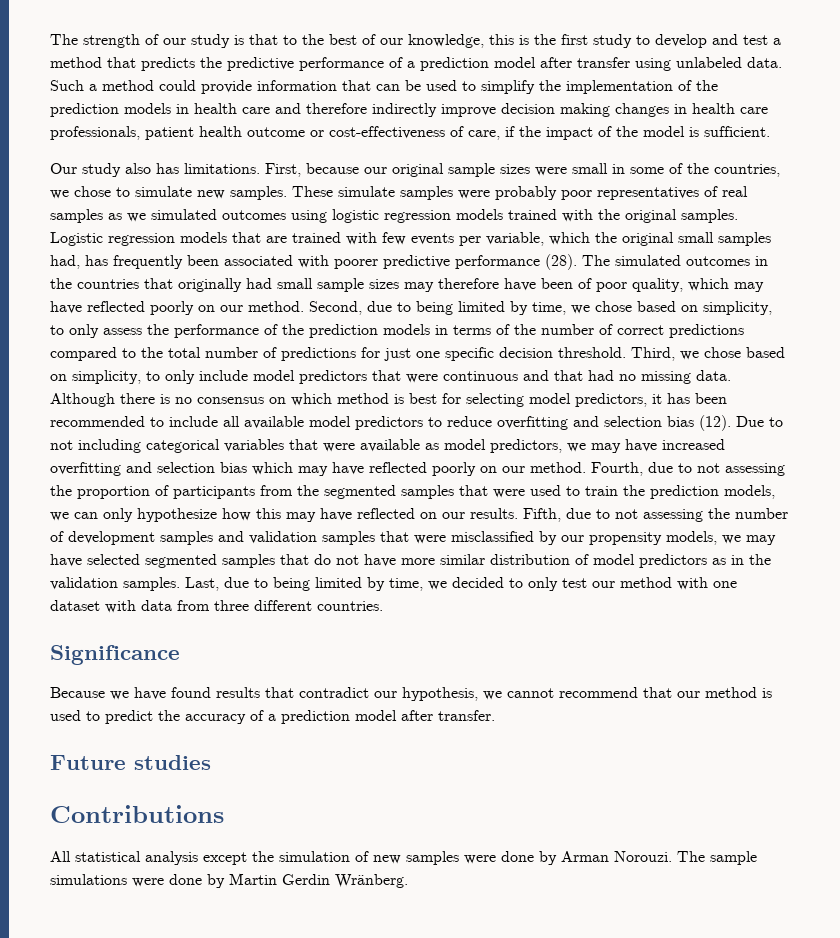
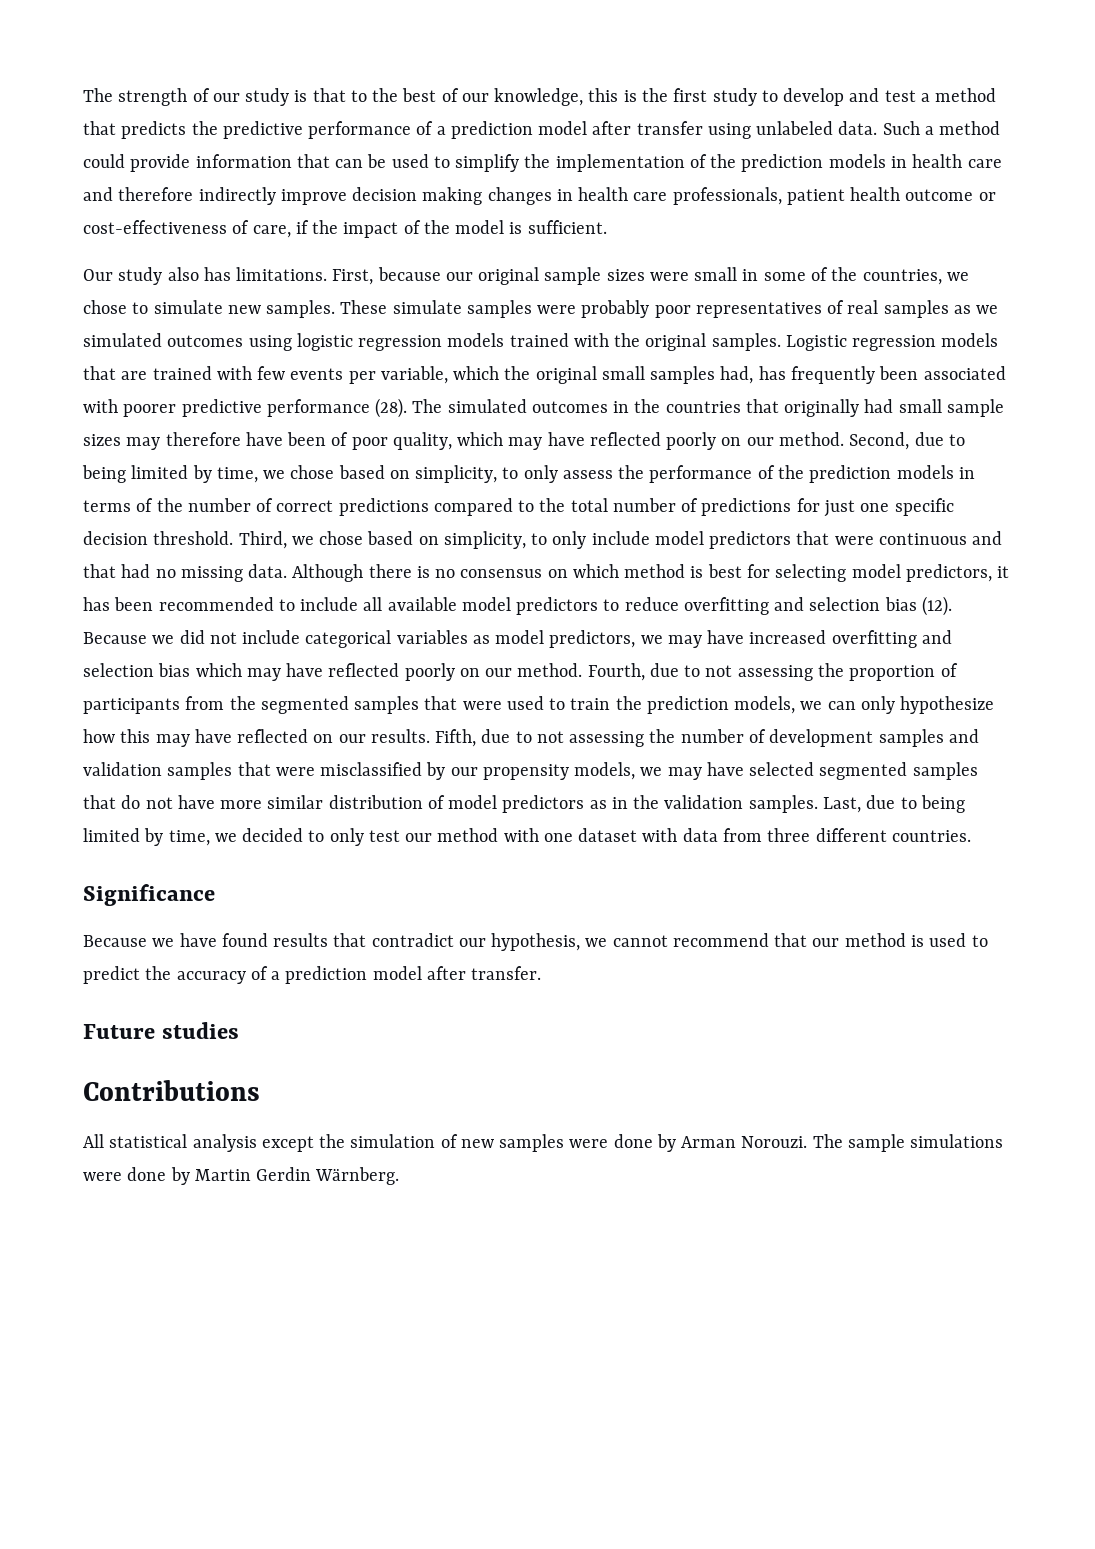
- Due to not including categorical variables that were available as model predictors, we may have increased overfitting and selection bias which may have reflected poorly on our method.
+ Because we did not include categorical variables as model predictors, we may have increased overfitting and selection bias which may have reflected poorly on our method.
- The sample simulations were done by Martin Gerdin Wränberg.
+ The sample simulations were done by Martin Gerdin Wärnberg.

